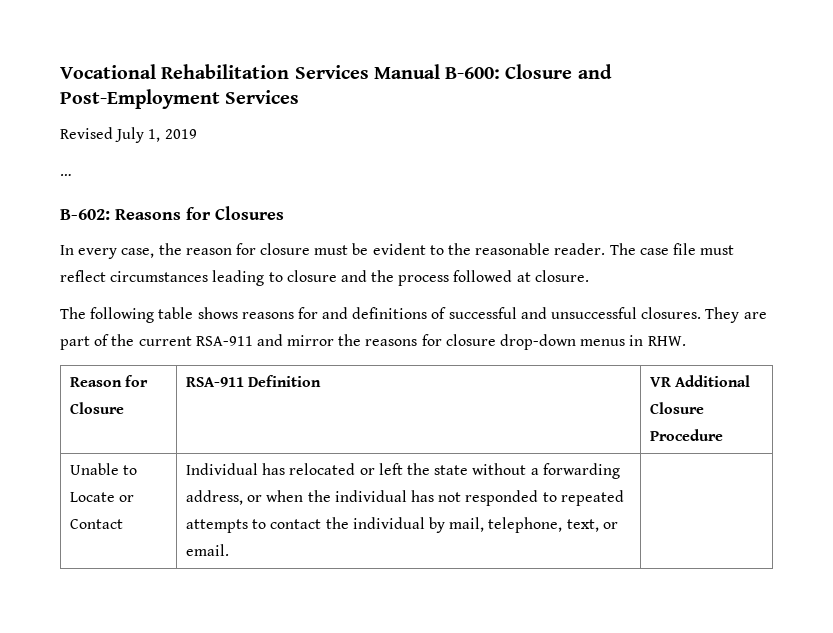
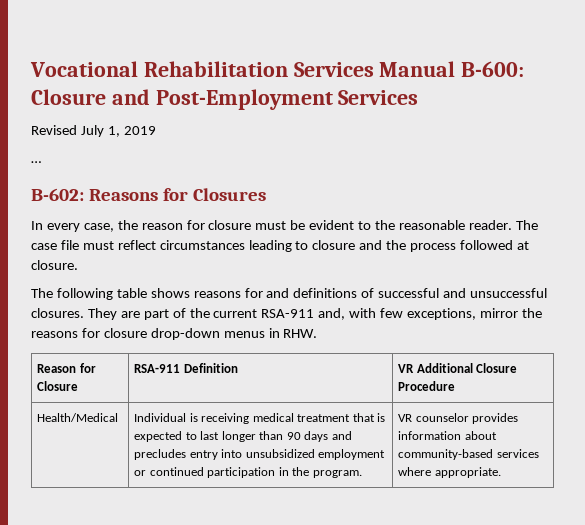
- They are part of the current RSA-911 and mirror the reasons for closure drop-down menus in RHW.
+ They are part of the current RSA-911 and, with few exceptions, mirror the reasons for closure drop-down menus in RHW.
- Unable to Locate or Contact | Individual has relocated or left the state without a forwarding address, or when the individual has not responded to repeated attempts to contact the individual by mail, telephone, text, or email. |
+ Health/Medical | Individual is receiving medical treatment that is expected to last longer than 90 days and precludes entry into unsubsidized employment or continued participation in the program. | VR counselor provides information about community-based services where appropriate.

